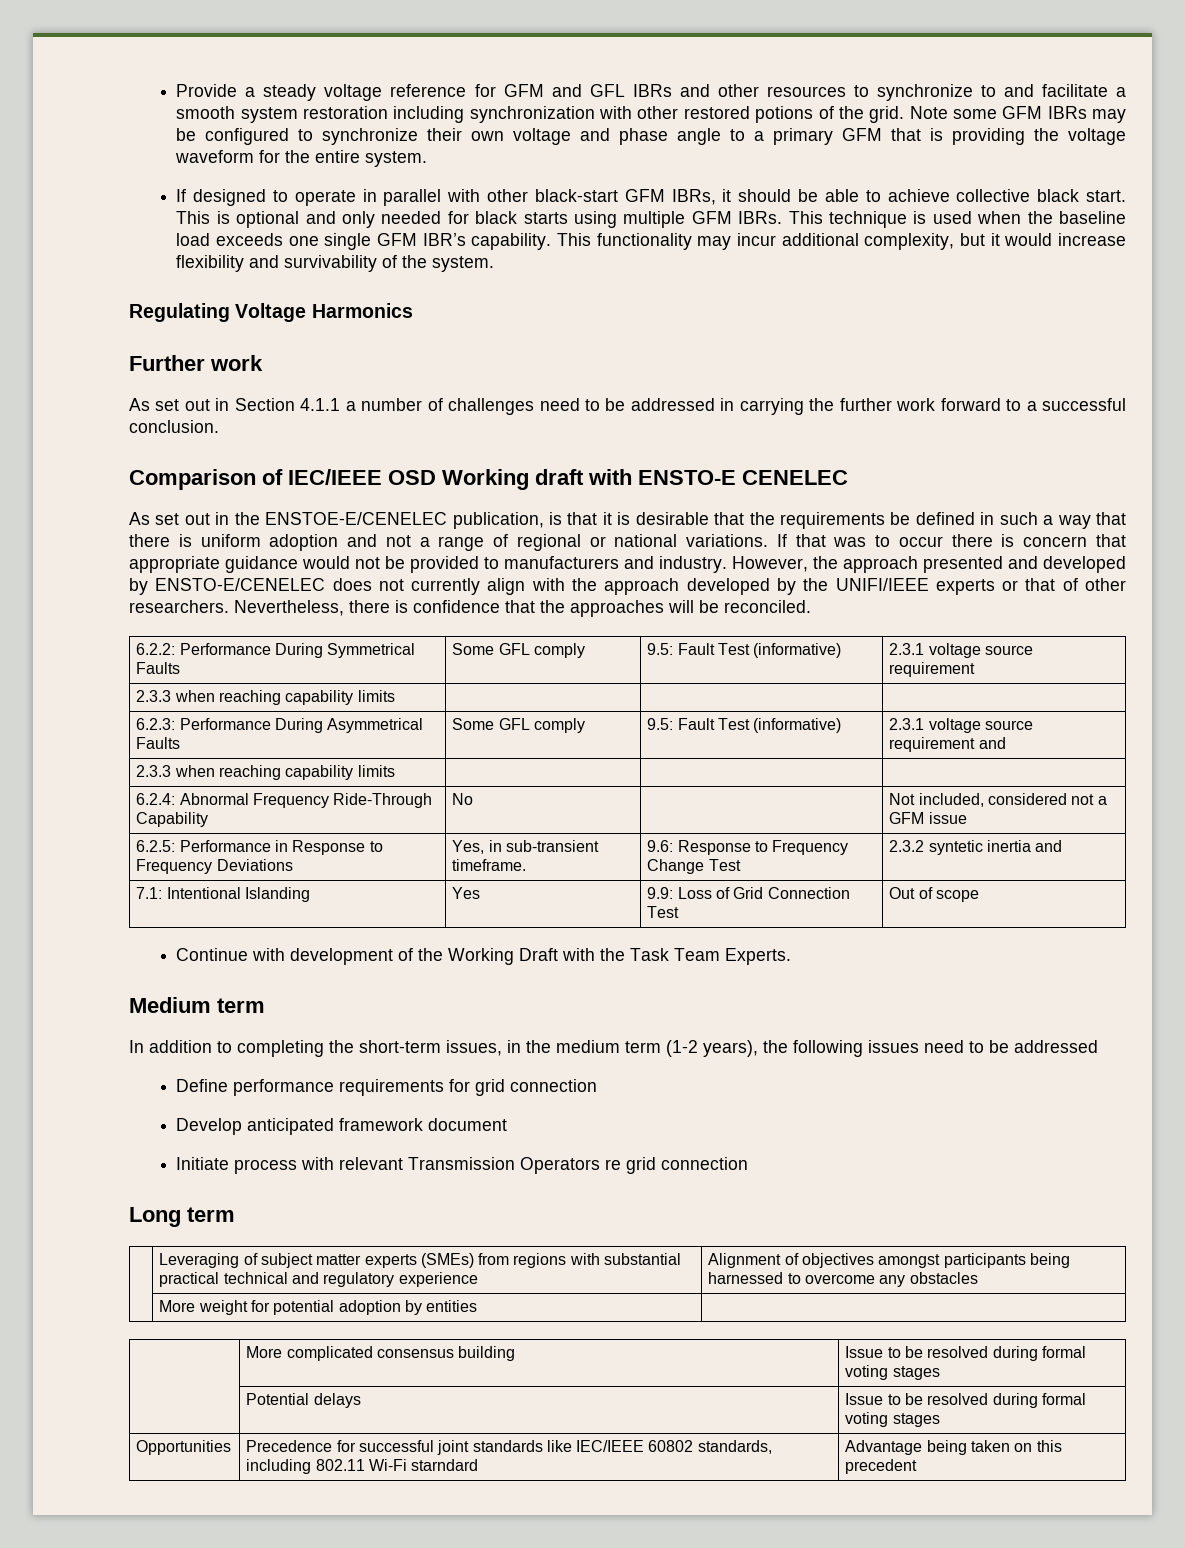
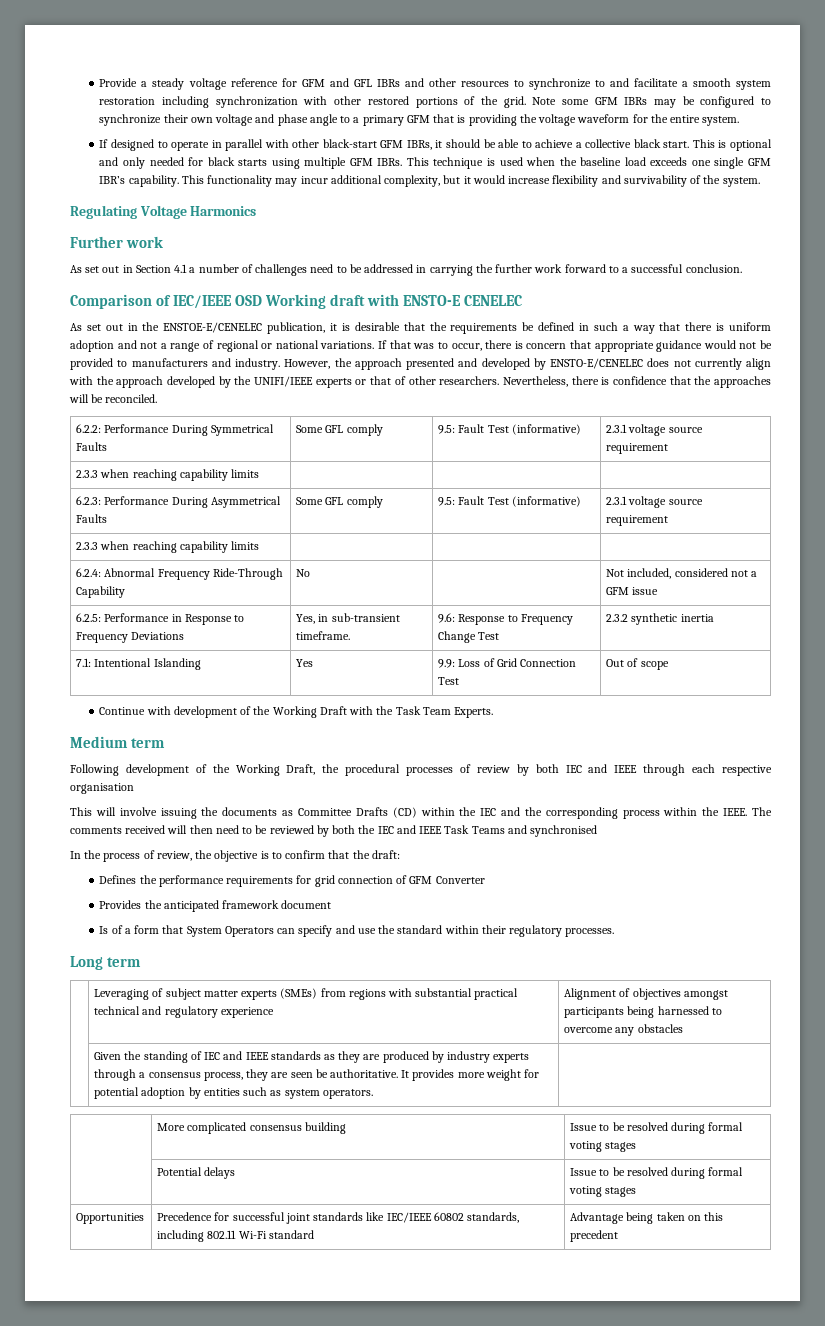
- Provide a steady voltage reference for GFM and GFL IBRs and other resources to synchronize to and facilitate a smooth system restoration including synchronization with other restored potions of the grid.
+ Provide a steady voltage reference for GFM and GFL IBRs and other resources to synchronize to and facilitate a smooth system restoration including synchronization with other restored portions of the grid.
- If designed to operate in parallel with other black-start GFM IBRs, it should be able to achieve collective black start.
+ If designed to operate in parallel with other black-start GFM IBRs, it should be able to achieve a collective black start.
- As set out in Section 4.1.1 a number of challenges need to be addressed in carrying the further work forward to a successful conclusion.
+ As set out in Section 4.1 a number of challenges need to be addressed in carrying the further work forward to a successful conclusion.
- As set out in the ENSTOE-E/CENELEC publication, is that it is desirable that the requirements be defined in such a way that there is uniform adoption and not a range of regional or national variations.
+ As set out in the ENSTOE-E/CENELEC publication, it is desirable that the requirements be defined in such a way that there is uniform adoption and not a range of regional or national variations.
- If that was to occur there is concern that appropriate guidance would not be provided to manufacturers and industry.
+ If that was to occur, there is concern that appropriate guidance would not be provided to manufacturers and industry.
- 6.2.3: Performance During Asymmetrical Faults | Some GFL comply | 9.5: Fault Test (informative) | 2.3.1 voltage source requirement and
+ 6.2.3: Performance During Asymmetrical Faults | Some GFL comply | 9.5: Fault Test (informative) | 2.3.1 voltage source requirement
- 6.2.5: Performance in Response to Frequency Deviations | Yes, in sub-transient timeframe. | 9.6: Response to Frequency Change Test | 2.3.2 syntetic inertia and
+ 6.2.5: Performance in Response to Frequency Deviations | Yes, in sub-transient timeframe. | 9.6: Response to Frequency Change Test | 2.3.2 synthetic inertia
- In addition to completing the short-term issues, in the medium term (1-2 years), the following issues need to be addressed
- Define performance requirements for grid connection
- Develop anticipated framework document
- Initiate process with relevant Transmission Operators re grid connection
+ Following development of the Working Draft, the procedural processes of review by both IEC and IEEE through each respective organisation
+ This will involve issuing the documents as Committee Drafts (CD) within the IEC and the corresponding process within the IEEE. The comments received will then need to be reviewed by both the IEC and IEEE Task Teams and synchronised
+ In the process of review, the objective is to confirm that the draft:
+ Defines the performance requirements for grid connection of GFM Converter
+ Provides the anticipated framework document
+ Is of a form that System Operators can specify and use the standard within their regulatory processes.
- | More weight for potential adoption by entities |
+ | Given the standing of IEC and IEEE standards as they are produced by industry experts through a consensus process, they are seen be authoritative. It provides more weight for potential adoption by entities such as system operators. |
- Opportunities | Precedence for successful joint standards like IEC/IEEE 60802 standards, including 802.11 Wi-Fi starndard | Advantage being taken on this precedent
+ Opportunities | Precedence for successful joint standards like IEC/IEEE 60802 standards, including 802.11 Wi-Fi standard | Advantage being taken on this precedent

